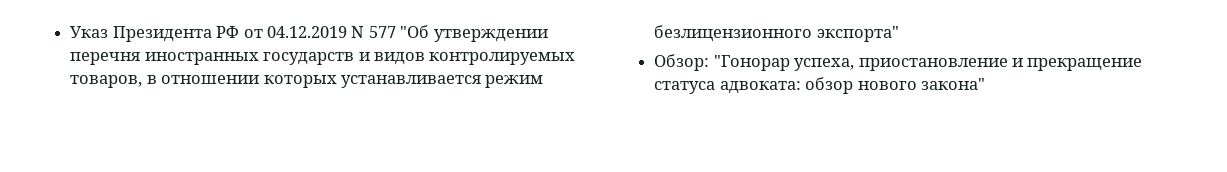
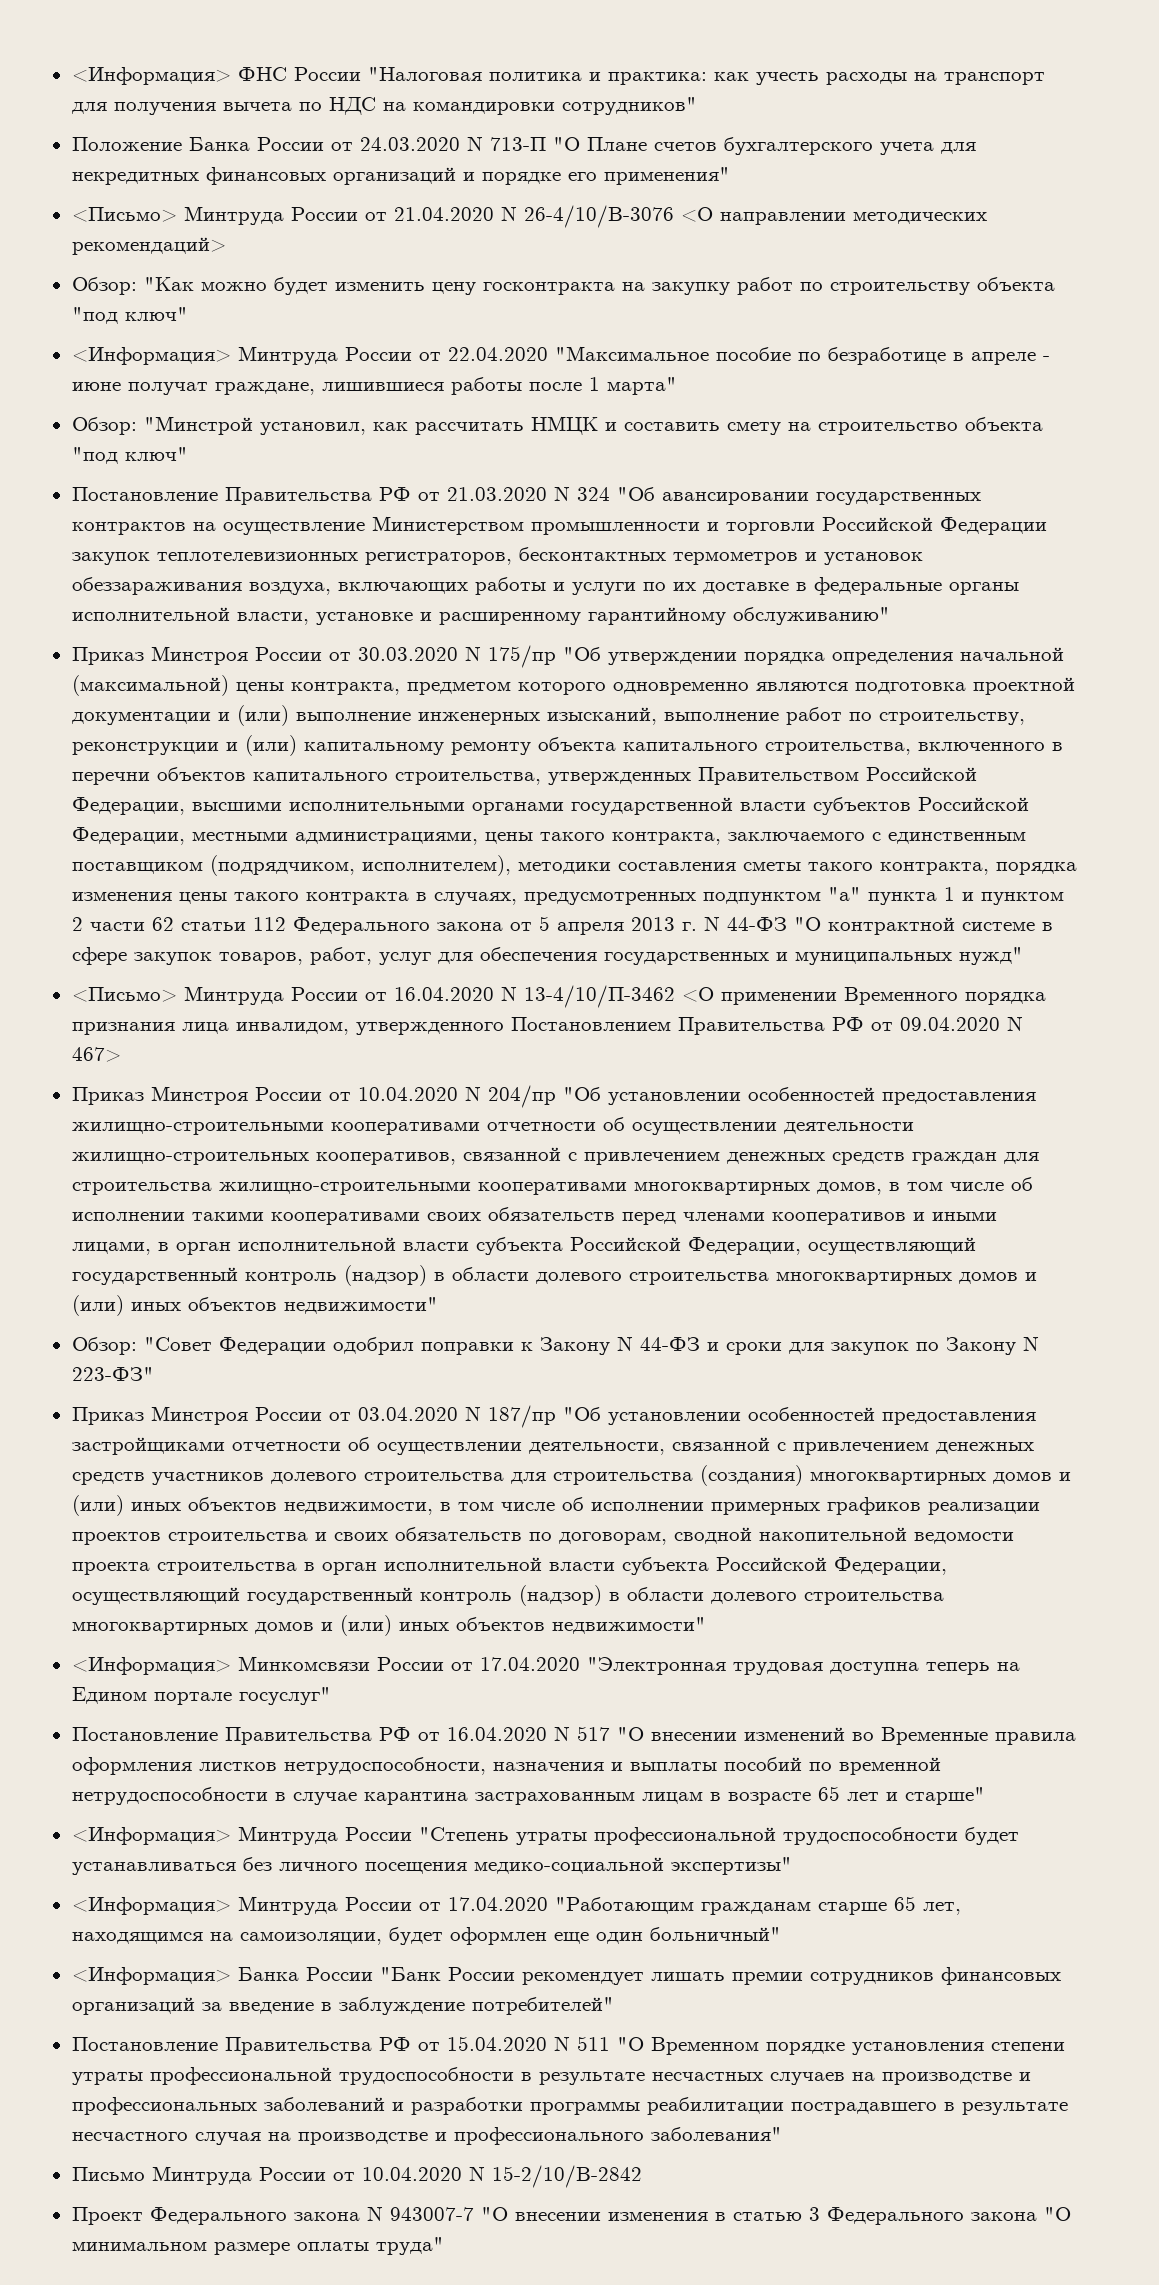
- Указ Президента РФ от 04.12.2019 N 577 "Об утверждении перечня иностранных государств и видов контролируемых товаров, в отношении которых устанавливается режим безлицензионного экспорта"
- Обзор: "Гонорар успеха, приостановление и прекращение статуса адвоката: обзор нового закона"
+ <Информация> ФНС России "Налоговая политика и практика: как учесть расходы на транспорт для получения вычета по НДС на командировки сотрудников"
+ Положение Банка России от 24.03.2020 N 713-П "О Плане счетов бухгалтерского учета для некредитных финансовых организаций и порядке его применения"
+ <Письмо> Минтруда России от 21.04.2020 N 26-4/10/В-3076 <О направлении методических рекомендаций>
+ Обзор: "Как можно будет изменить цену госконтракта на закупку работ по строительству объекта "под ключ"
+ <Информация> Минтруда России от 22.04.2020 "Максимальное пособие по безработице в апреле - июне получат граждане, лишившиеся работы после 1 марта"
+ Обзор: "Минстрой установил, как рассчитать НМЦК и составить смету на строительство объекта "под ключ"
+ Постановление Правительства РФ от 21.03.2020 N 324 "Об авансировании государственных контрактов на осуществление Министерством промышленности и торговли Российской Федерации закупок теплотелевизионных регистраторов, бесконтактных термометров и установок обеззараживания воздуха, включающих работы и услуги по их доставке в федеральные органы исполнительной власти, установке и расширенному гарантийному обслуживанию"
+ Приказ Минстроя России от 30.03.2020 N 175/пр "Об утверждении порядка определения начальной (максимальной) цены контракта, предметом которого одновременно являются подготовка проектной документации и (или) выполнение инженерных изысканий, выполнение работ по строительству, реконструкции и (или) капитальному ремонту объекта капитального строительства, включенного в перечни объектов капитального строительства, утвержденных Правительством Российской Федерации, высшими исполнительными органами государственной власти субъектов Российской Федерации, местными администрациями, цены такого контракта, заключаемого с единственным поставщиком (подрядчиком, исполнителем), методики составления сметы такого контракта, порядка изменения цены такого контракта в случаях, предусмотренных подпунктом "а" пункта 1 и пунктом 2 части 62 статьи 112 Федерального закона от 5 апреля 2013 г. N 44-ФЗ "О контрактной системе в сфере закупок товаров, работ, услуг для обеспечения государственных и муниципальных нужд"
+ <Письмо> Минтруда России от 16.04.2020 N 13-4/10/П-3462 <О применении Временного порядка признания лица инвалидом, утвержденного Постановлением Правительства РФ от 09.04.2020 N 467>
+ Приказ Минстроя России от 10.04.2020 N 204/пр "Об установлении особенностей предоставления жилищно-строительными кооперативами отчетности об осуществлении деятельности жилищно-строительных кооперативов, связанной с привлечением денежных средств граждан для строительства жилищно-строительными кооперативами многоквартирных домов, в том числе об исполнении такими кооперативами своих обязательств перед членами кооперативов и иными лицами, в орган исполнительной власти субъекта Российской Федерации, осуществляющий государственный контроль (надзор) в области долевого строительства многоквартирных домов и (или) иных объектов недвижимости"
+ Обзор: "Совет Федерации одобрил поправки к Закону N 44-ФЗ и сроки для закупок по Закону N 223-ФЗ"
+ Приказ Минстроя России от 03.04.2020 N 187/пр "Об установлении особенностей предоставления застройщиками отчетности об осуществлении деятельности, связанной с привлечением денежных средств участников долевого строительства для строительства (создания) многоквартирных домов и (или) иных объектов недвижимости, в том числе об исполнении примерных графиков реализации проектов строительства и своих обязательств по договорам, сводной накопительной ведомости проекта строительства в орган исполнительной власти субъекта Российской Федерации, осуществляющий государственный контроль (надзор) в области долевого строительства многоквартирных домов и (или) иных объектов недвижимости"
+ <Информация> Минкомсвязи России от 17.04.2020 "Электронная трудовая доступна теперь на Едином портале госуслуг"
+ Постановление Правительства РФ от 16.04.2020 N 517 "О внесении изменений во Временные правила оформления листков нетрудоспособности, назначения и выплаты пособий по временной нетрудоспособности в случае карантина застрахованным лицам в возрасте 65 лет и старше"
+ <Информация> Минтруда России "Степень утраты профессиональной трудоспособности будет устанавливаться без личного посещения медико-социальной экспертизы"
+ <Информация> Минтруда России от 17.04.2020 "Работающим гражданам старше 65 лет, находящимся на самоизоляции, будет оформлен еще один больничный"
+ <Информация> Банка России "Банк России рекомендует лишать премии сотрудников финансовых организаций за введение в заблуждение потребителей"
+ Постановление Правительства РФ от 15.04.2020 N 511 "О Временном порядке установления степени утраты профессиональной трудоспособности в результате несчастных случаев на производстве и профессиональных заболеваний и разработки программы реабилитации пострадавшего в результате несчастного случая на производстве и профессионального заболевания"
+ Письмо Минтруда России от 10.04.2020 N 15-2/10/В-2842
+ Проект Федерального закона N 943007-7 "О внесении изменения в статью 3 Федерального закона "О минимальном размере оплаты труда"

